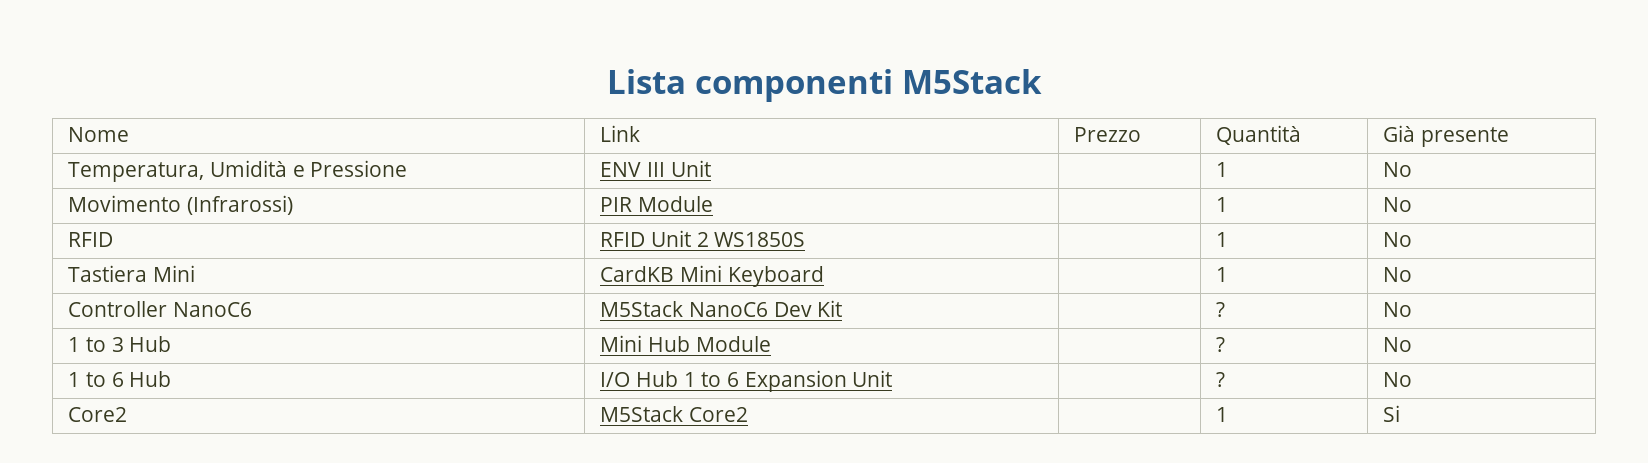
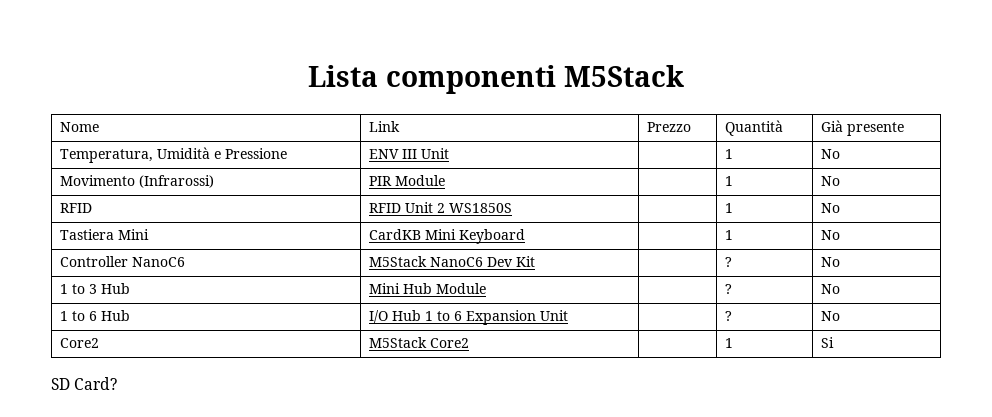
+ SD Card?

